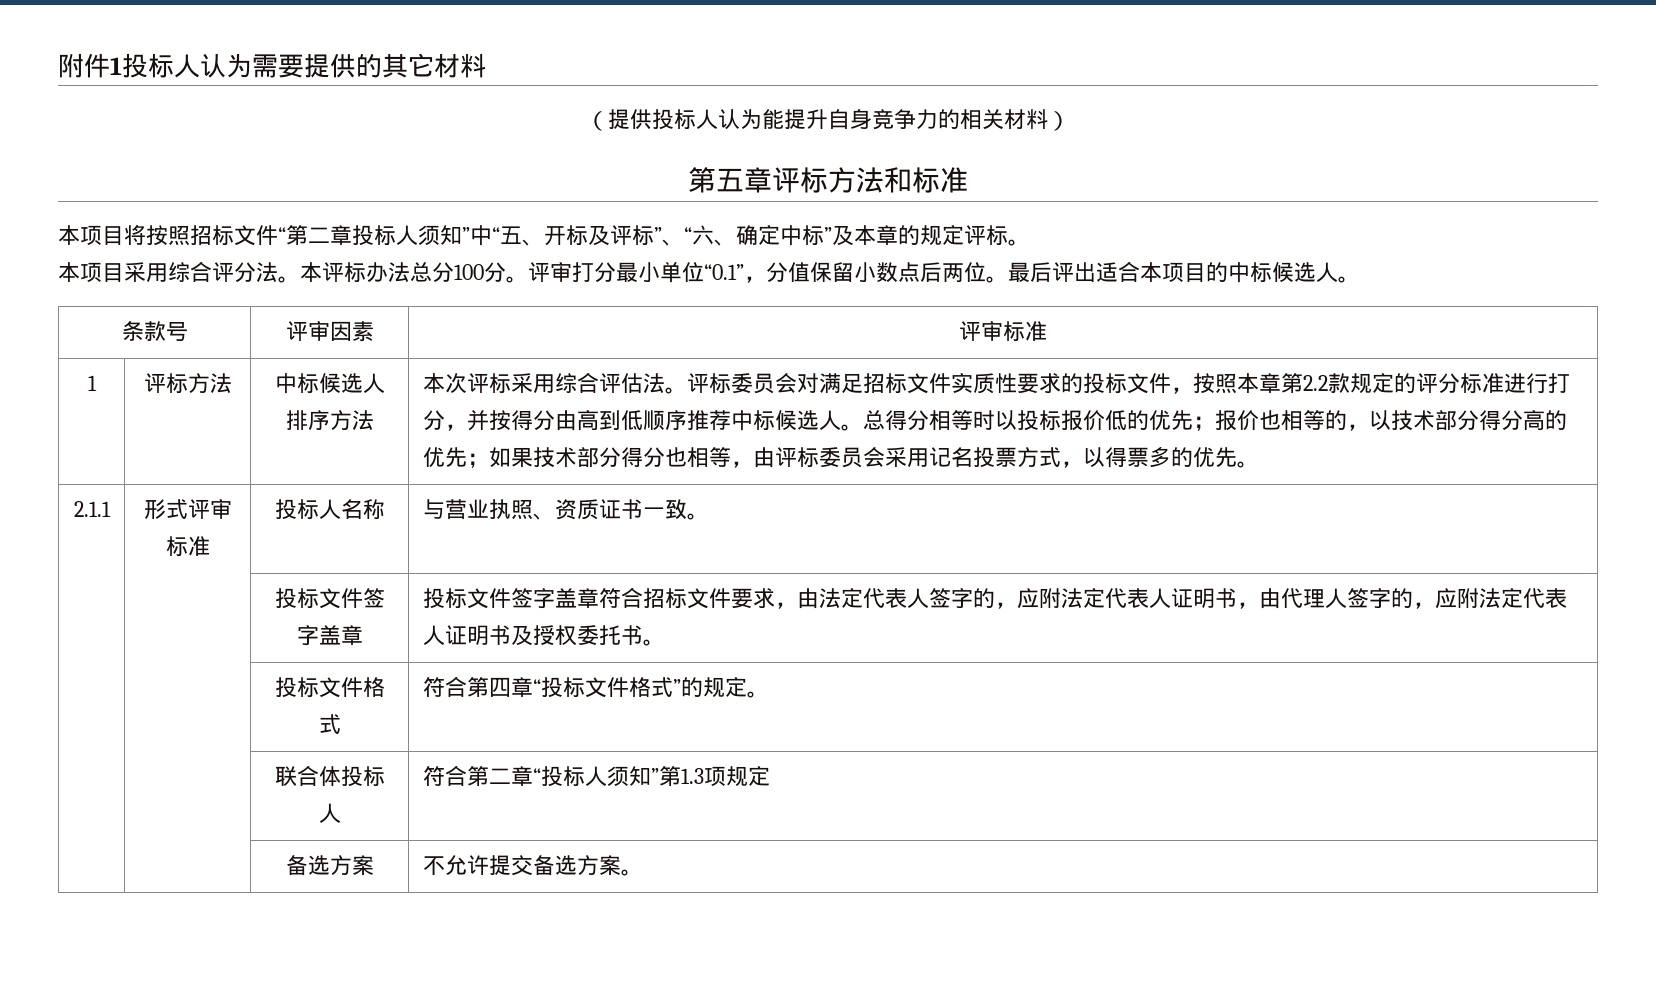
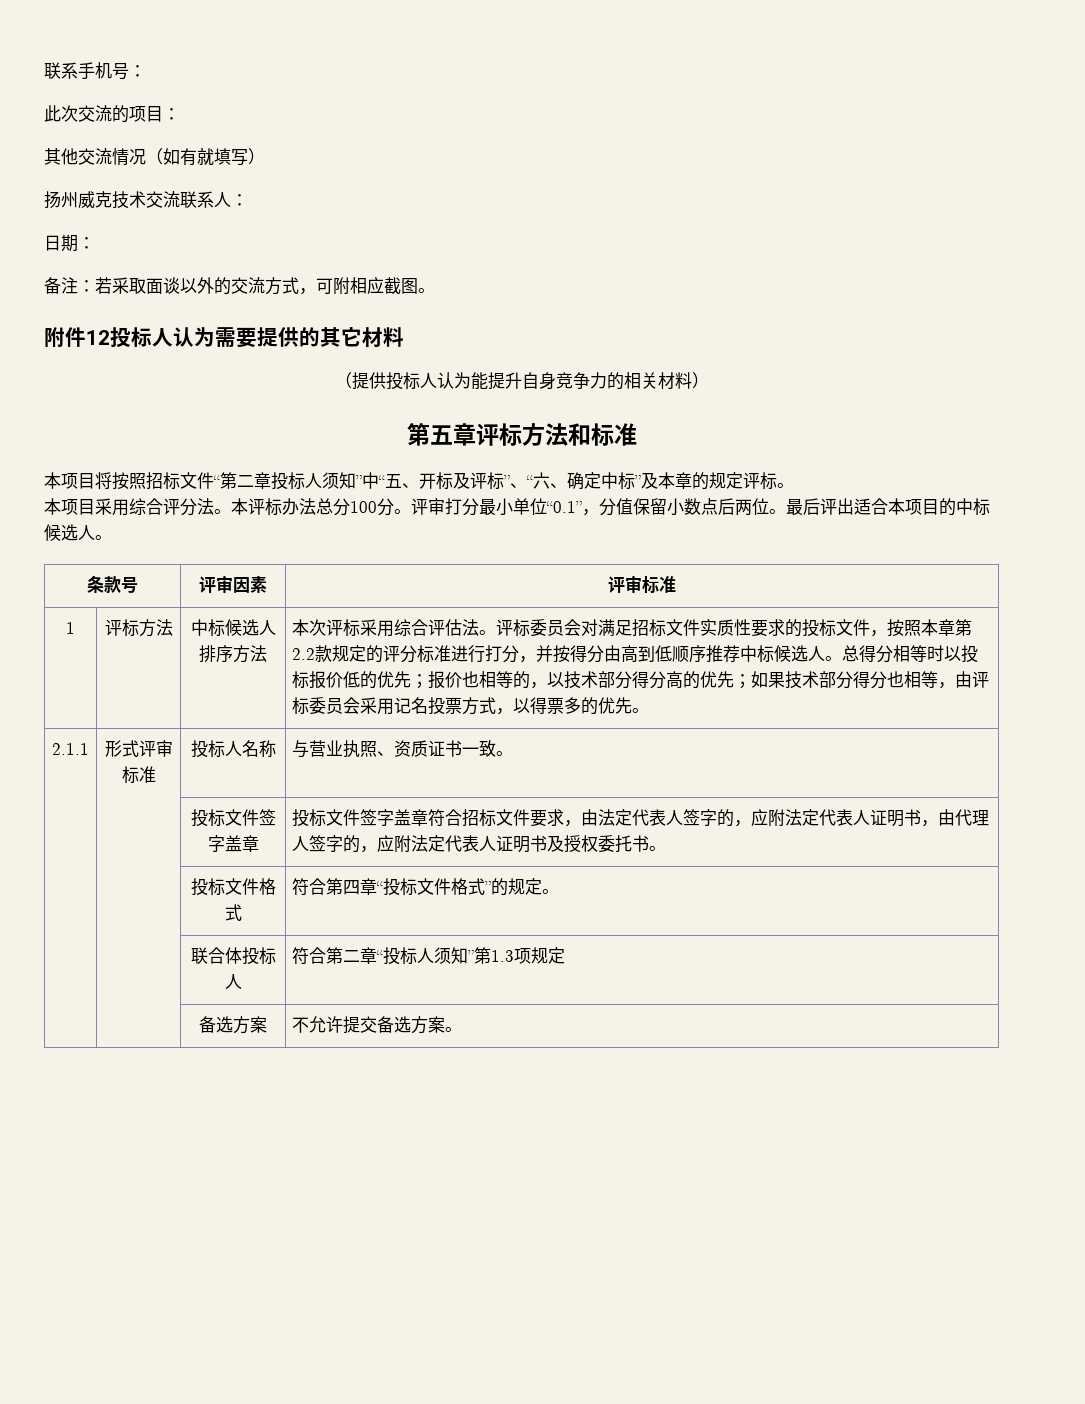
- 附件1投标人认为需要提供的其它材料
+ 联系手机号：
+ 此次交流的项目：
+ 其他交流情况（如有就填写）
+ 扬州威克技术交流联系人：
+ 日期：
+ 备注：若采取面谈以外的交流方式，可附相应截图。
+ 附件12投标人认为需要提供的其它材料

